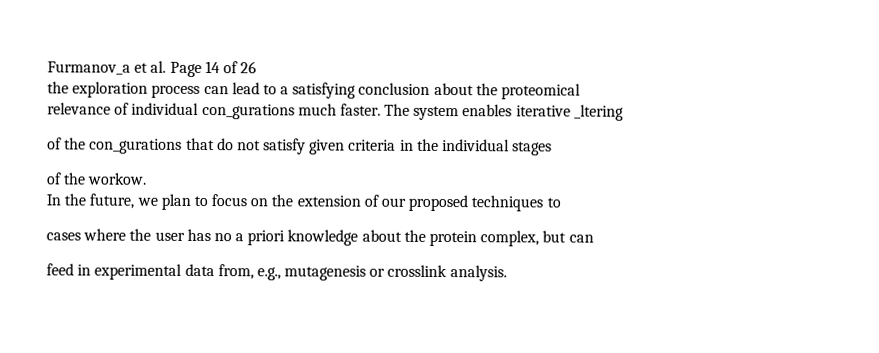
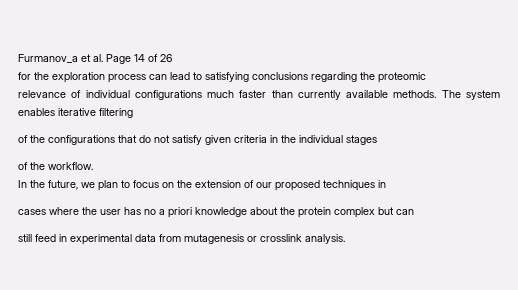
- the exploration process can lead to a satisfying conclusion about the proteomical
- relevance of individual con_gurations much faster.
+ for the exploration process can lead to satisfying conclusions regarding the proteomic
+ relevance of individual configurations much faster than currently available methods.
- The system enables iterative _ltering
- of the con_gurations that do not satisfy given criteria in the individual stages
+ The system enables iterative filtering
+ of the configurations that do not satisfy given criteria in the individual stages
- of the workow.
+ of the workflow.
- In the future, we plan to focus on the extension of our proposed techniques to
+ In the future, we plan to focus on the extension of our proposed techniques in
- cases where the user has no a priori knowledge about the protein complex, but can
+ cases where the user has no a priori knowledge about the protein complex but can
- feed in experimental data from, e.g., mutagenesis or crosslink analysis.
+ still feed in experimental data from mutagenesis or crosslink analysis.

